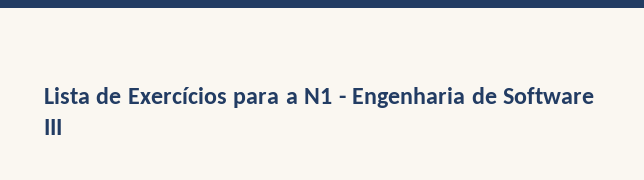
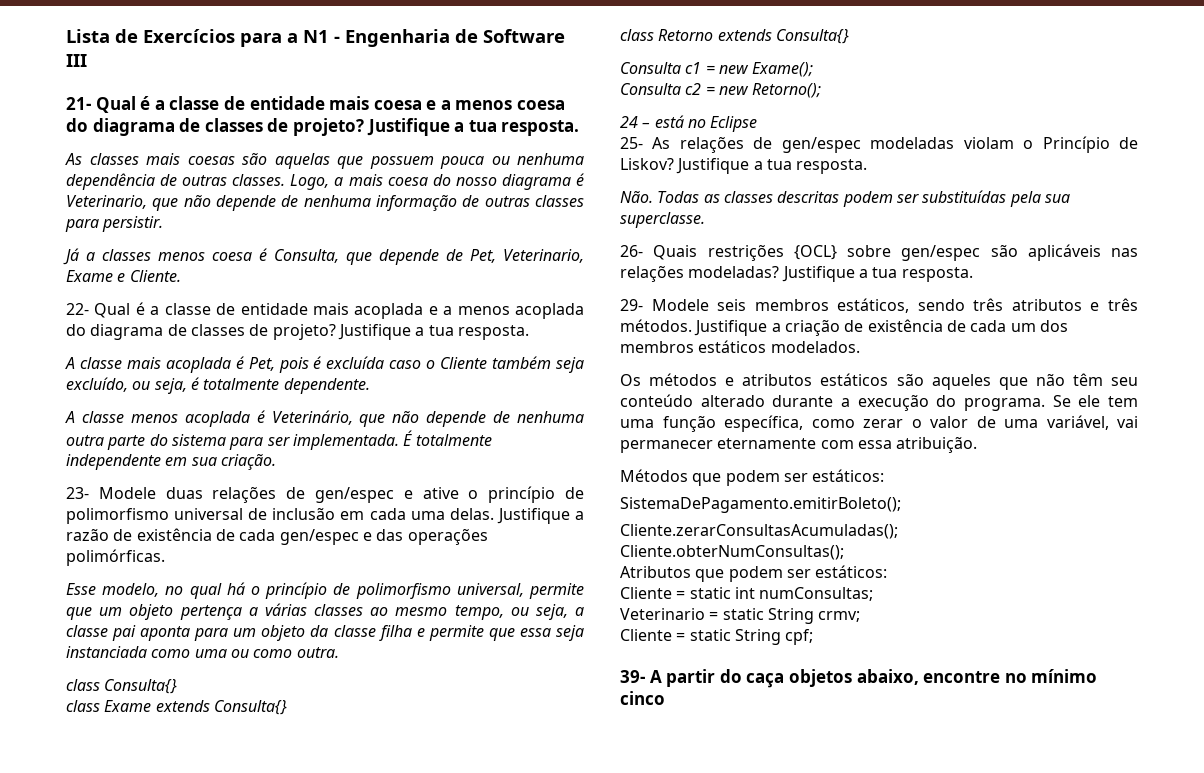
+ 21- Qual é a classe de entidade mais coesa e a menos coesa do diagrama de classes de projeto? Justifique a tua resposta.
+ As classes mais coesas são aquelas que possuem pouca ou nenhuma dependência de outras classes. Logo, a mais coesa do nosso diagrama é Veterinario, que não depende de nenhuma informação de outras classes para persistir.
+ Já a classes menos coesa é Consulta, que depende de Pet, Veterinario, Exame e Cliente.
+ 22- Qual é a classe de entidade mais acoplada e a menos acoplada do diagrama de classes de projeto? Justifique a tua resposta.
+ A classe mais acoplada é Pet, pois é excluída caso o Cliente também seja excluído, ou seja, é totalmente dependente.
+ A classe menos acoplada é Veterinário, que não depende de nenhuma outra parte do sistema para ser implementada. É totalmente independente em sua criação.
+ 23- Modele duas relações de gen/espec e ative o princípio de polimorfismo universal de inclusão em cada uma delas. Justifique a razão de existência de cada gen/espec e das operações polimórficas.
+ Esse modelo, no qual há o princípio de polimorfismo universal, permite que um objeto pertença a várias classes ao mesmo tempo, ou seja, a classe pai aponta para um objeto da classe filha e permite que essa seja instanciada como uma ou como outra.
+ class Consulta{}
+ class Exame extends Consulta{}
+ class Retorno extends Consulta{}
+ Consulta c1 = new Exame();
+ Consulta c2 = new Retorno();
+ 24 – está no Eclipse
+ 25- As relações de gen/espec modeladas violam o Princípio de Liskov? Justifique a tua resposta.
+ Não. Todas as classes descritas podem ser substituídas pela sua superclasse.
+ 26- Quais restrições {OCL} sobre gen/espec são aplicáveis nas relações modeladas? Justifique a tua resposta.
+ 29- Modele seis membros estáticos, sendo três atributos e três métodos. Justifique a criação de existência de cada um dos membros estáticos modelados.
+ Os métodos e atributos estáticos são aqueles que não têm seu conteúdo alterado durante a execução do programa. Se ele tem uma função específica, como zerar o valor de uma variável, vai permanecer eternamente com essa atribuição.
+ Métodos que podem ser estáticos:
+ SistemaDePagamento.emitirBoleto();
+ Cliente.zerarConsultasAcumuladas();
+ Cliente.obterNumConsultas();
+ Atributos que podem ser estáticos:
+ Cliente = static int numConsultas;
+ Veterinario = static String crmv;
+ Cliente = static String cpf;
+ 39- A partir do caça objetos abaixo, encontre no mínimo cinco

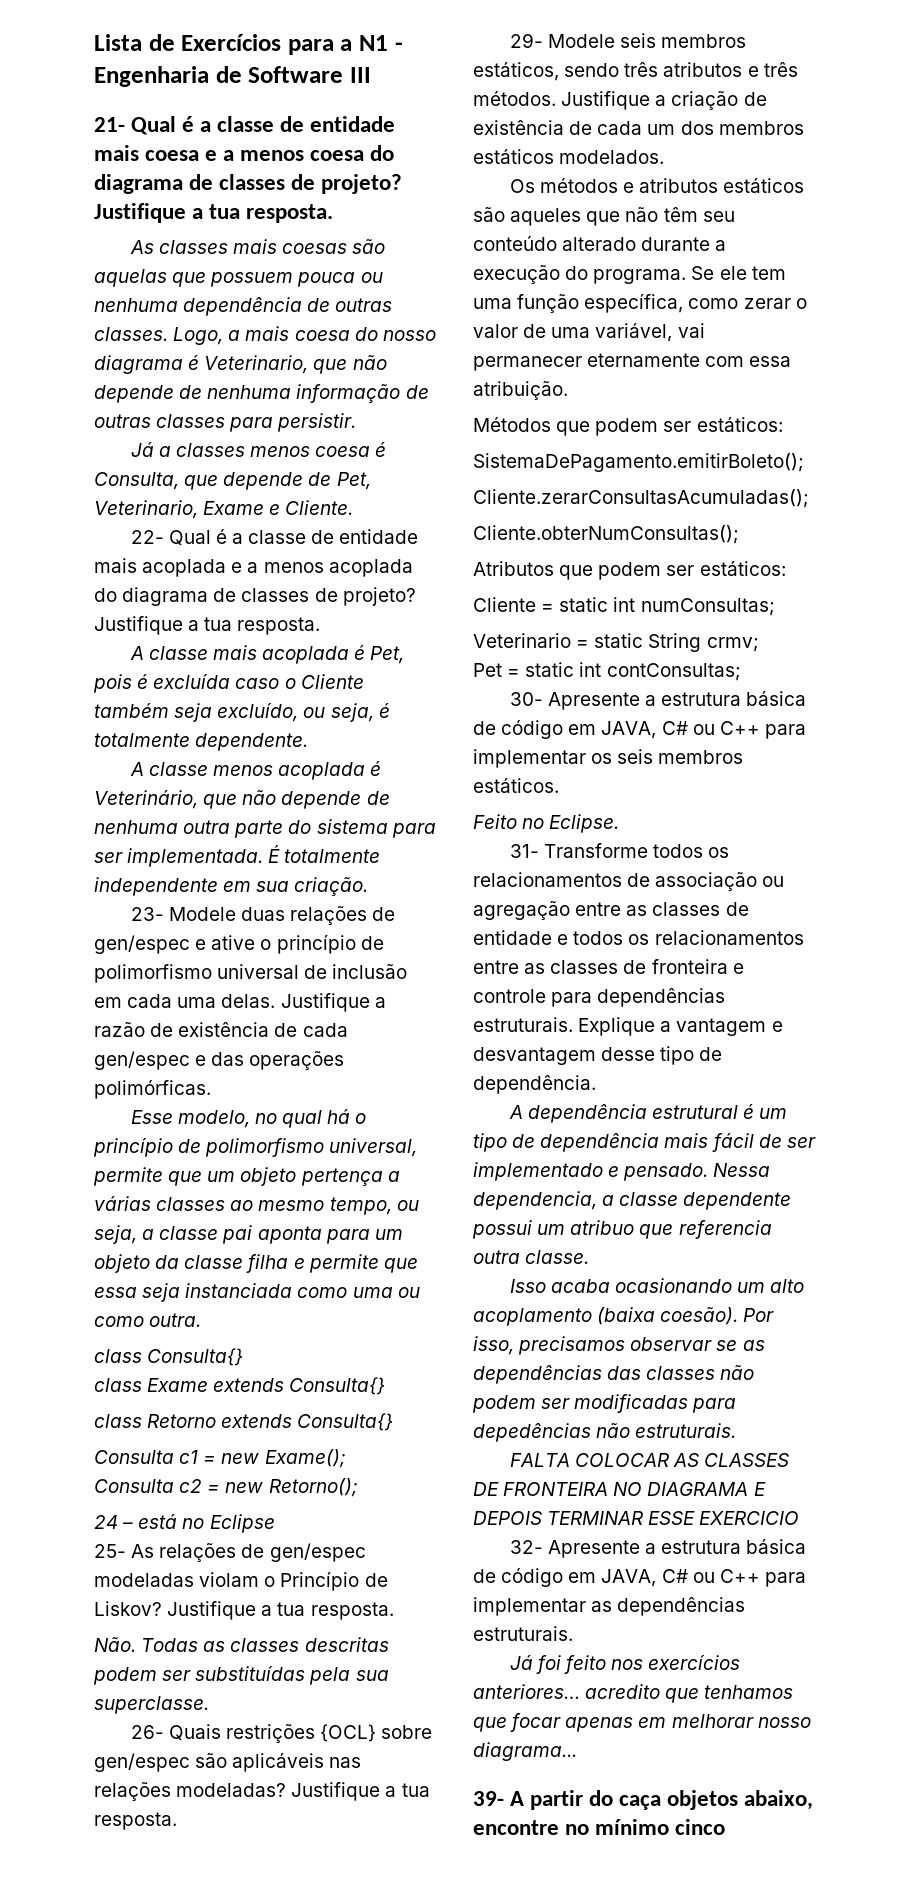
- Cliente = static String cpf;
+ Pet = static int contConsultas;
+ 30- Apresente a estrutura básica de código em JAVA, C# ou C++ para implementar os seis membros estáticos.
+ Feito no Eclipse.
+ 31- Transforme todos os relacionamentos de associação ou agregação entre as classes de entidade e todos os relacionamentos entre as classes de fronteira e controle para dependências estruturais. Explique a vantagem e desvantagem desse tipo de dependência.
+ A dependência estrutural é um tipo de dependência mais fácil de ser implementado e pensado. Nessa dependencia, a classe dependente possui um atribuo que referencia outra classe.
+ Isso acaba ocasionando um alto acoplamento (baixa coesão). Por isso, precisamos observar se as dependências das classes não podem ser modificadas para depedências não estruturais.
+ FALTA COLOCAR AS CLASSES DE FRONTEIRA NO DIAGRAMA E DEPOIS TERMINAR ESSE EXERCICIO
+ 32- Apresente a estrutura básica de código em JAVA, C# ou C++ para implementar as dependências estruturais.
+ Já foi feito nos exercícios anteriores… acredito que tenhamos que focar apenas em melhorar nosso diagrama...

